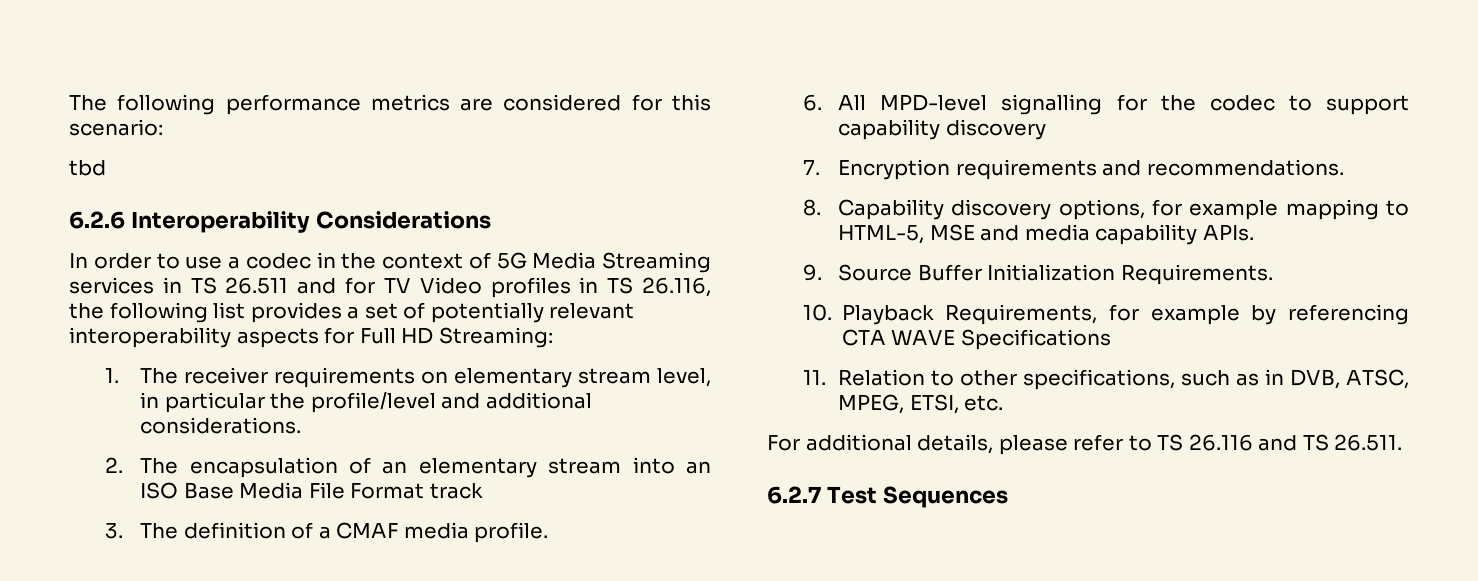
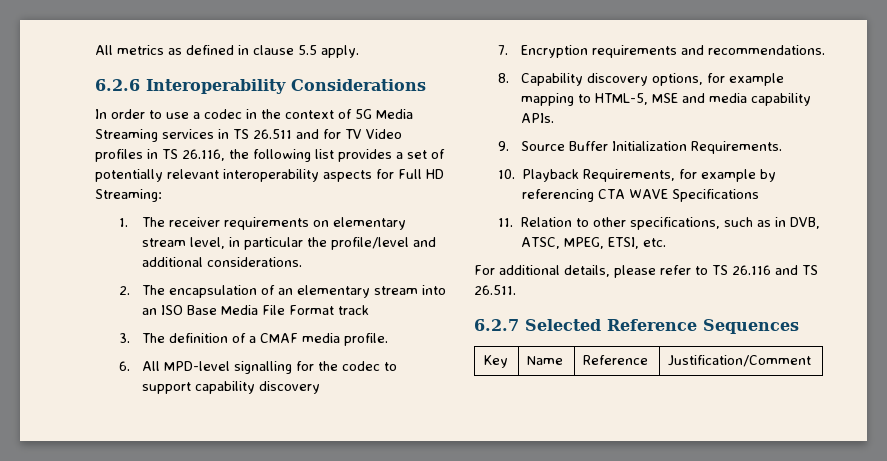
- The following performance metrics are considered for this scenario:
- tbd
+ All metrics as defined in clause 5.5 apply.
- 6.2.7 Test Sequences
+ 6.2.7 Selected Reference Sequences
+ Key | Name | Reference | Justification/Comment

